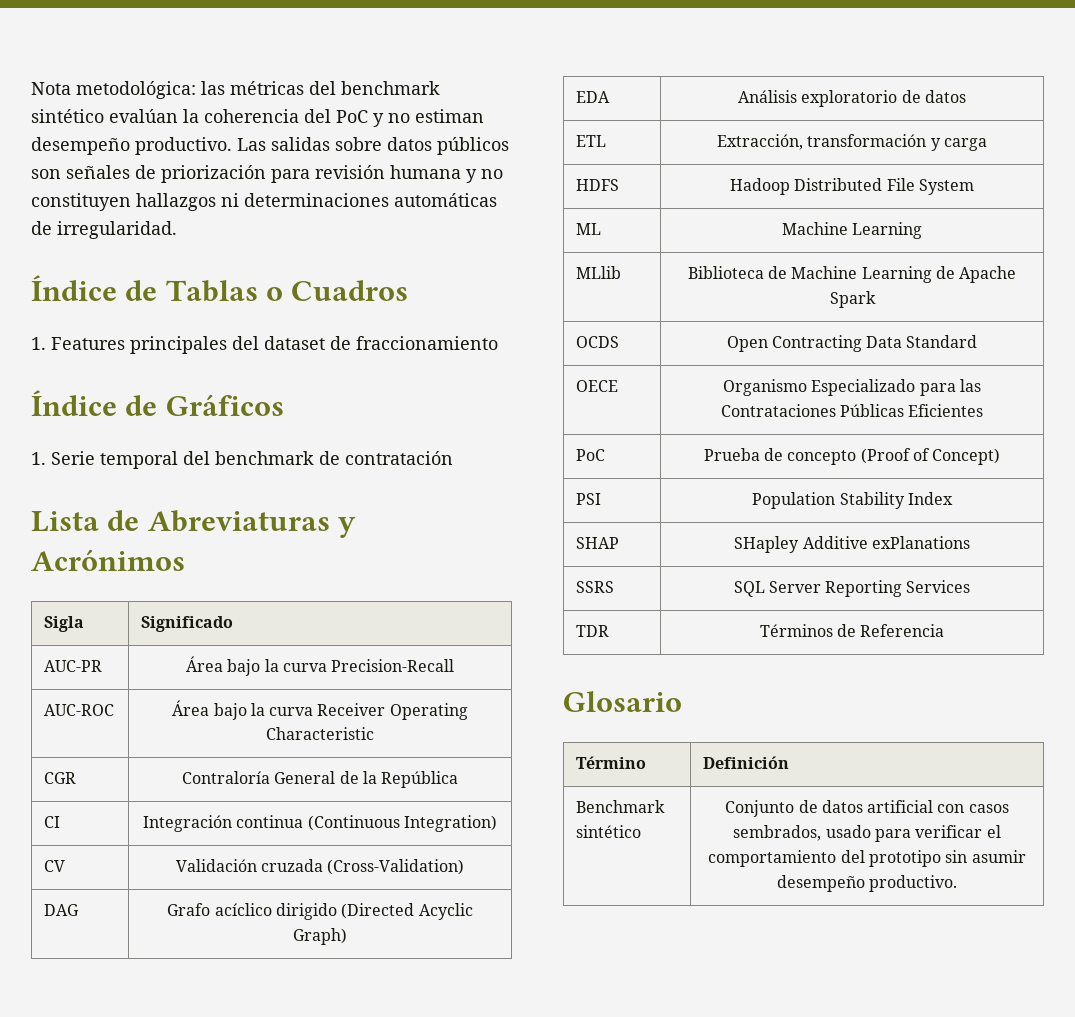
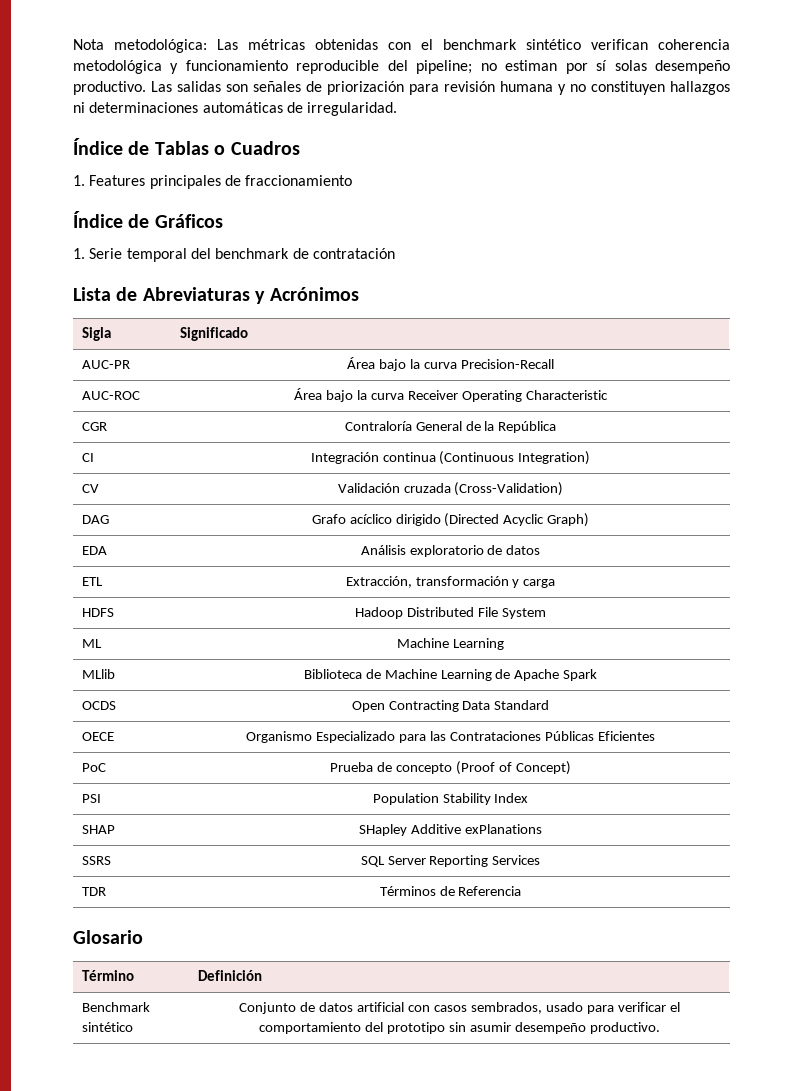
- Nota metodológica: las métricas del benchmark sintético evalúan la coherencia del PoC y no estiman desempeño productivo.
+ Nota metodológica: Las métricas obtenidas con el benchmark sintético verifican coherencia metodológica y funcionamiento reproducible del pipeline; no estiman por sí solas desempeño productivo.
- Las salidas sobre datos públicos son señales de priorización para revisión humana y no constituyen hallazgos ni determinaciones automáticas de irregularidad.
+ Las salidas son señales de priorización para revisión humana y no constituyen hallazgos ni determinaciones automáticas de irregularidad.
- 1. Features principales del dataset de fraccionamiento
+ 1. Features principales de fraccionamiento

